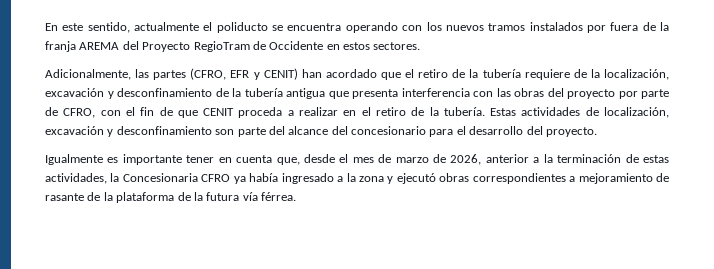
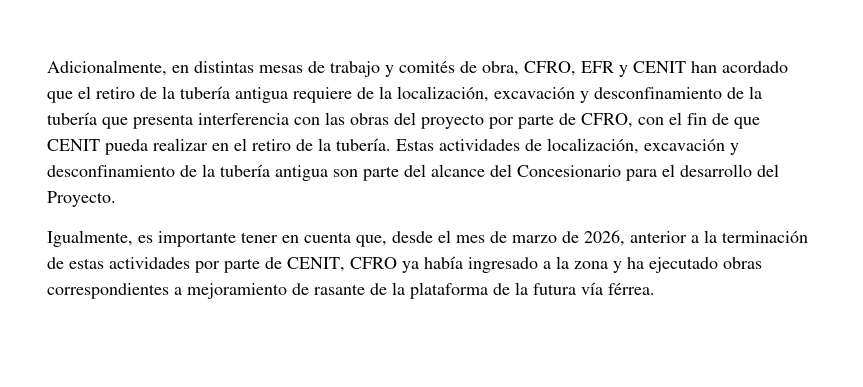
- En este sentido, actualmente el poliducto se encuentra operando con los nuevos tramos instalados por fuera de la franja AREMA del Proyecto RegioTram de Occidente en estos sectores.
- Adicionalmente, las partes (CFRO, EFR y CENIT) han acordado que el retiro de la tubería requiere de la localización, excavación y desconfinamiento de la tubería antigua que presenta interferencia con las obras del proyecto por parte de CFRO, con el fin de que CENIT proceda a realizar en el retiro de la tubería.
+ Adicionalmente, en distintas mesas de trabajo y comités de obra, CFRO, EFR y CENIT han acordado que el retiro de la tubería antigua requiere de la localización, excavación y desconfinamiento de la tubería que presenta interferencia con las obras del proyecto por parte de CFRO, con el fin de que CENIT pueda realizar en el retiro de la tubería.
- Estas actividades de localización, excavación y desconfinamiento son parte del alcance del concesionario para el desarrollo del proyecto.
- Igualmente es importante tener en cuenta que, desde el mes de marzo de 2026, anterior a la terminación de estas actividades, la Concesionaria CFRO ya había ingresado a la zona y ejecutó obras correspondientes a mejoramiento de rasante de la plataforma de la futura vía férrea.
+ Estas actividades de localización, excavación y desconfinamiento de la tubería antigua son parte del alcance del Concesionario para el desarrollo del Proyecto.
+ Igualmente, es importante tener en cuenta que, desde el mes de marzo de 2026, anterior a la terminación de estas actividades por parte de CENIT, CFRO ya había ingresado a la zona y ha ejecutado obras correspondientes a mejoramiento de rasante de la plataforma de la futura vía férrea.

